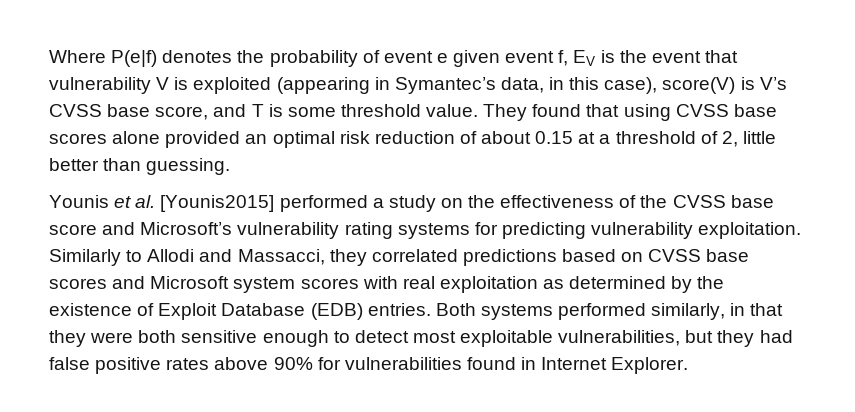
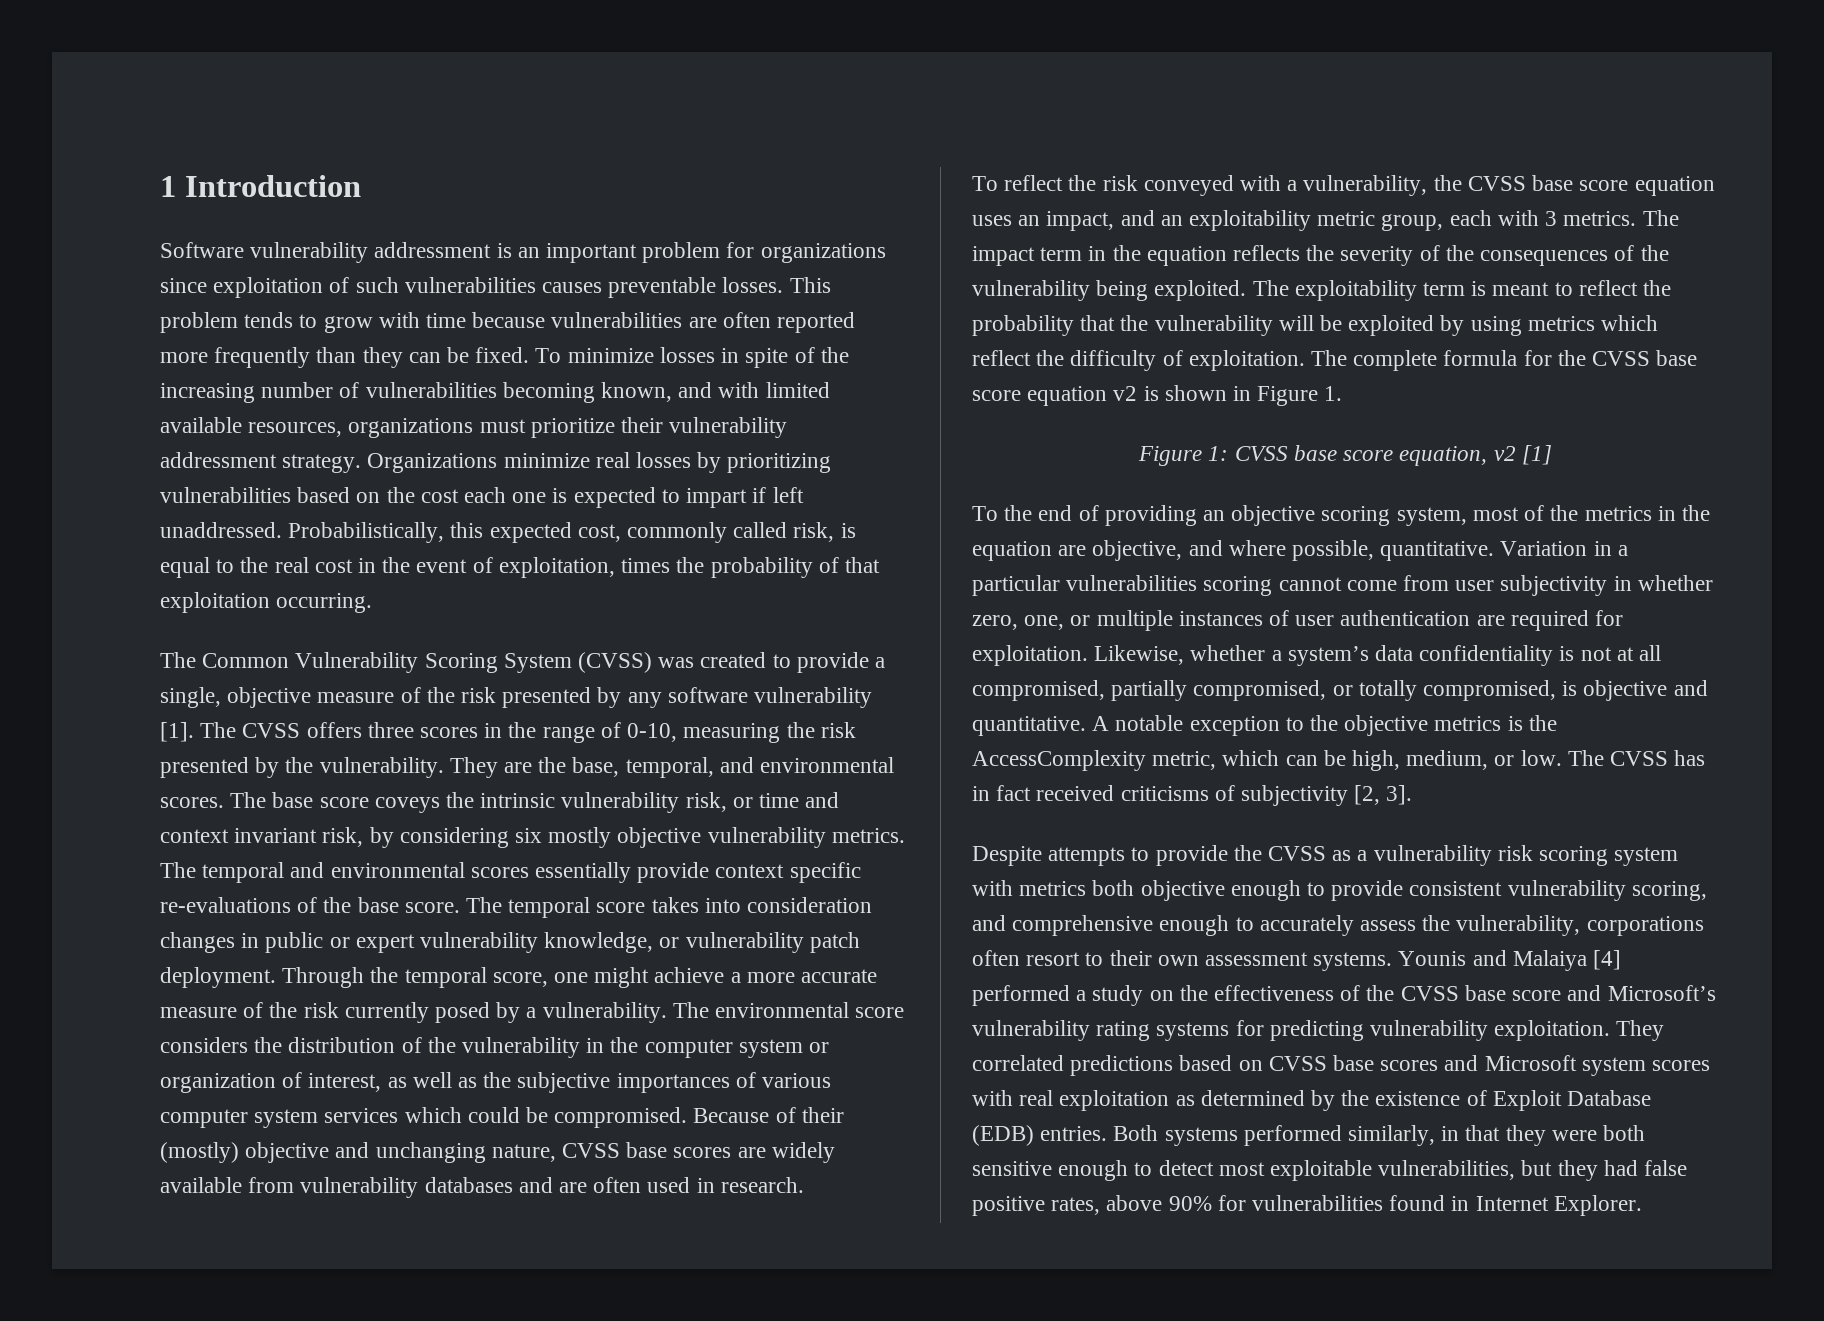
- Where P(e|f) denotes the probability of event e given event f, EV is the event that vulnerability V is exploited (appearing in Symantec’s data, in this case), score(V) is V’s CVSS base score, and T is some threshold value. They found that using CVSS base scores alone provided an optimal risk reduction of about 0.15 at a threshold of 2, little better than guessing.
- Younis et al. [Younis2015] performed a study on the effectiveness of the CVSS base score and Microsoft’s vulnerability rating systems for predicting vulnerability exploitation.
+ 1 Introduction
+ Software vulnerability addressment is an important problem for organizations since exploitation of such vulnerabilities causes preventable losses. This problem tends to grow with time because vulnerabilities are often reported more frequently than they can be fixed. To minimize losses in spite of the increasing number of vulnerabilities becoming known, and with limited available resources, organizations must prioritize their vulnerability addressment strategy. Organizations minimize real losses by prioritizing vulnerabilities based on the cost each one is expected to impart if left unaddressed. Probabilistically, this expected cost, commonly called risk, is equal to the real cost in the event of exploitation, times the probability of that exploitation occurring.
+ The Common Vulnerability Scoring System (CVSS) was created to provide a single, objective measure of the risk presented by any software vulnerability [1]. The CVSS offers three scores in the range of 0-10, measuring the risk presented by the vulnerability. They are the base, temporal, and environmental scores. The base score coveys the intrinsic vulnerability risk, or time and context invariant risk, by considering six mostly objective vulnerability metrics. The temporal and environmental scores essentially provide context specific re-evaluations of the base score. The temporal score takes into consideration changes in public or expert vulnerability knowledge, or vulnerability patch deployment. Through the temporal score, one might achieve a more accurate measure of the risk currently posed by a vulnerability. The environmental score considers the distribution of the vulnerability in the computer system or organization of interest, as well as the subjective importances of various computer system services which could be compromised. Because of their (mostly) objective and unchanging nature, CVSS base scores are widely available from vulnerability databases and are often used in research.
+ To reflect the risk conveyed with a vulnerability, the CVSS base score equation uses an impact, and an exploitability metric group, each with 3 metrics. The impact term in the equation reflects the severity of the consequences of the vulnerability being exploited. The exploitability term is meant to reflect the probability that the vulnerability will be exploited by using metrics which reflect the difficulty of exploitation. The complete formula for the CVSS base score equation v2 is shown in Figure 1.
+ Figure 1: CVSS base score equation, v2 [1]
+ To the end of providing an objective scoring system, most of the metrics in the equation are objective, and where possible, quantitative. Variation in a particular vulnerabilities scoring cannot come from user subjectivity in whether zero, one, or multiple instances of user authentication are required for exploitation. Likewise, whether a system’s data confidentiality is not at all compromised, partially compromised, or totally compromised, is objective and quantitative. A notable exception to the objective metrics is the AccessComplexity metric, which can be high, medium, or low. The CVSS has in fact received criticisms of subjectivity [2, 3].
+ Despite attempts to provide the CVSS as a vulnerability risk scoring system with metrics both objective enough to provide consistent vulnerability scoring, and comprehensive enough to accurately assess the vulnerability, corporations often resort to their own assessment systems. Younis and Malaiya [4] performed a study on the effectiveness of the CVSS base score and Microsoft’s vulnerability rating systems for predicting vulnerability exploitation.
- Similarly to Allodi and Massacci, they correlated predictions based on CVSS base scores and Microsoft system scores with real exploitation as determined by the existence of Exploit Database (EDB) entries.
+ They correlated predictions based on CVSS base scores and Microsoft system scores with real exploitation as determined by the existence of Exploit Database (EDB) entries.
- Both systems performed similarly, in that they were both sensitive enough to detect most exploitable vulnerabilities, but they had false positive rates above 90% for vulnerabilities found in Internet Explorer.
+ Both systems performed similarly, in that they were both sensitive enough to detect most exploitable vulnerabilities, but they had false positive rates, above 90% for vulnerabilities found in Internet Explorer.

